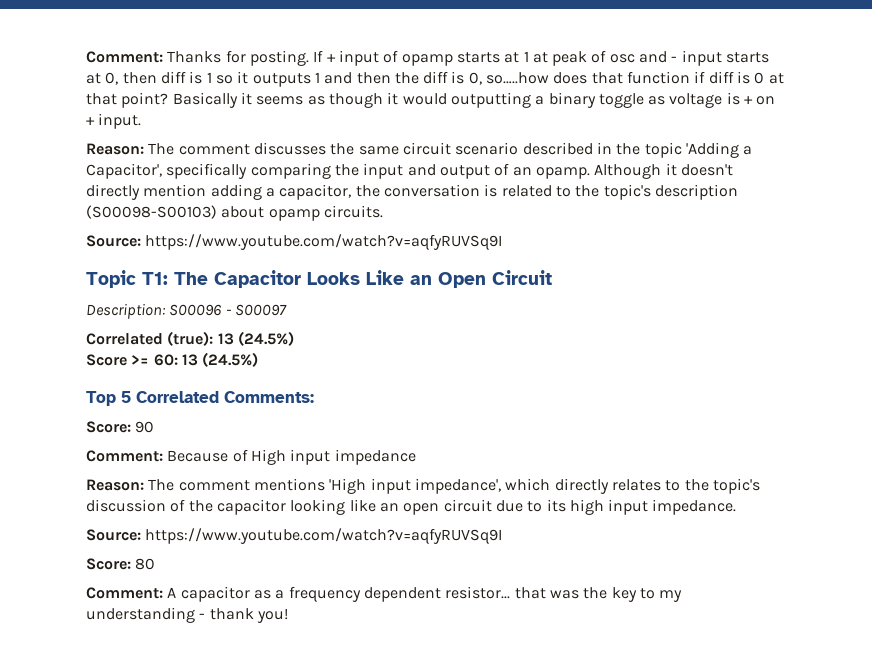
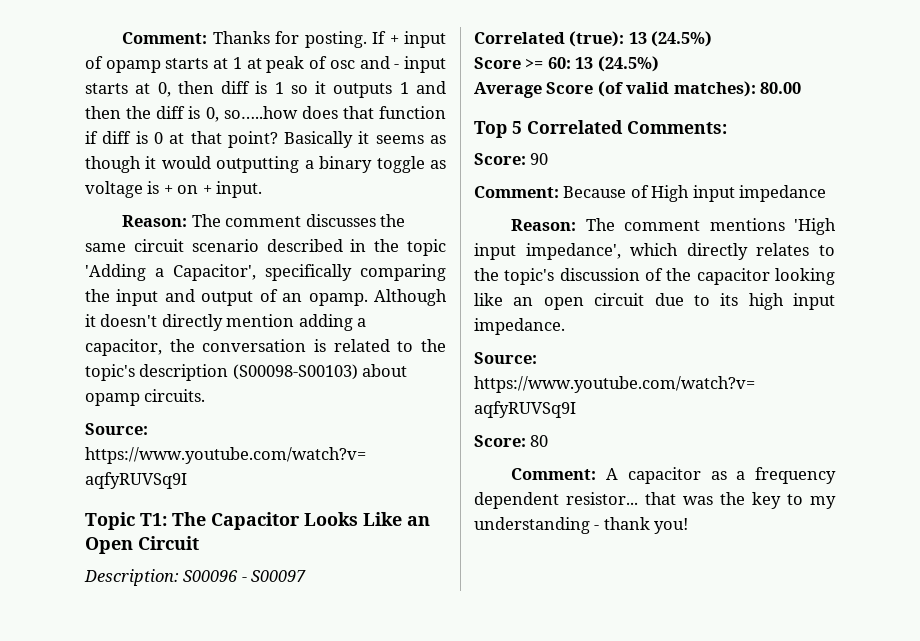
+ Average Score (of valid matches): 80.00

